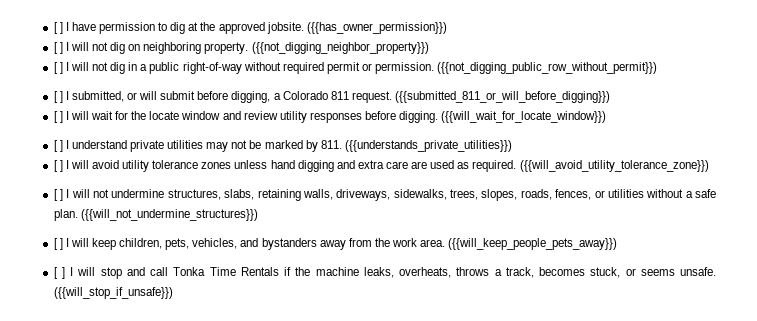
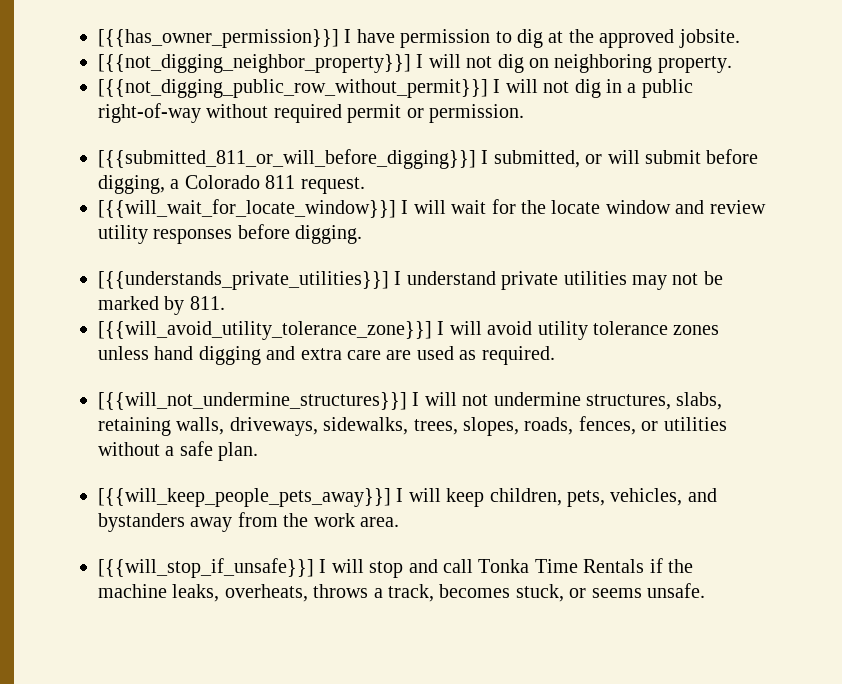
- [ ] I have permission to dig at the approved jobsite. ({{has_owner_permission}})
- [ ] I will not dig on neighboring property. ({{not_digging_neighbor_property}})
- [ ] I will not dig in a public right-of-way without required permit or permission. ({{not_digging_public_row_without_permit}})
- [ ] I submitted, or will submit before digging, a Colorado 811 request. ({{submitted_811_or_will_before_digging}})
- [ ] I will wait for the locate window and review utility responses before digging. ({{will_wait_for_locate_window}})
- [ ] I understand private utilities may not be marked by 811. ({{understands_private_utilities}})
- [ ] I will avoid utility tolerance zones unless hand digging and extra care are used as required. ({{will_avoid_utility_tolerance_zone}})
- [ ] I will not undermine structures, slabs, retaining walls, driveways, sidewalks, trees, slopes, roads, fences, or utilities without a safe plan. ({{will_not_undermine_structures}})
- [ ] I will keep children, pets, vehicles, and bystanders away from the work area. ({{will_keep_people_pets_away}})
- [ ] I will stop and call Tonka Time Rentals if the machine leaks, overheats, throws a track, becomes stuck, or seems unsafe. ({{will_stop_if_unsafe}})
+ [{{has_owner_permission}}] I have permission to dig at the approved jobsite.
+ [{{not_digging_neighbor_property}}] I will not dig on neighboring property.
+ [{{not_digging_public_row_without_permit}}] I will not dig in a public right-of-way without required permit or permission.
+ [{{submitted_811_or_will_before_digging}}] I submitted, or will submit before digging, a Colorado 811 request.
+ [{{will_wait_for_locate_window}}] I will wait for the locate window and review utility responses before digging.
+ [{{understands_private_utilities}}] I understand private utilities may not be marked by 811.
+ [{{will_avoid_utility_tolerance_zone}}] I will avoid utility tolerance zones unless hand digging and extra care are used as required.
+ [{{will_not_undermine_structures}}] I will not undermine structures, slabs, retaining walls, driveways, sidewalks, trees, slopes, roads, fences, or utilities without a safe plan.
+ [{{will_keep_people_pets_away}}] I will keep children, pets, vehicles, and bystanders away from the work area.
+ [{{will_stop_if_unsafe}}] I will stop and call Tonka Time Rentals if the machine leaks, overheats, throws a track, becomes stuck, or seems unsafe.

